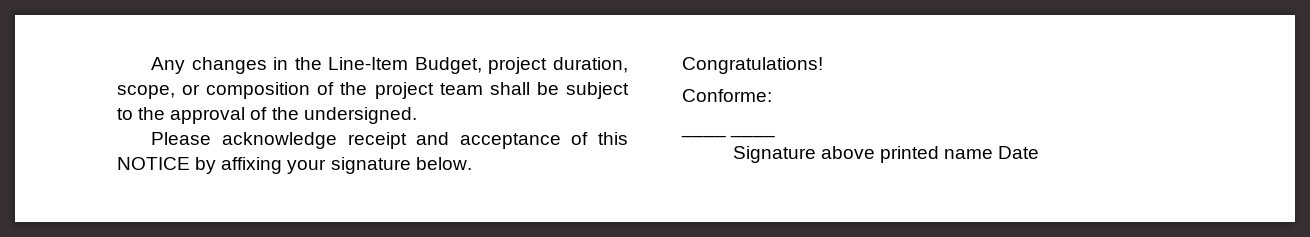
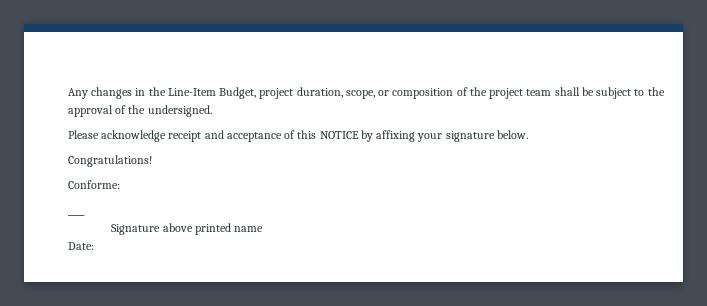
- ____ ____
+ ____
- Signature above printed name Date
+ Signature above printed name
+ Date:

